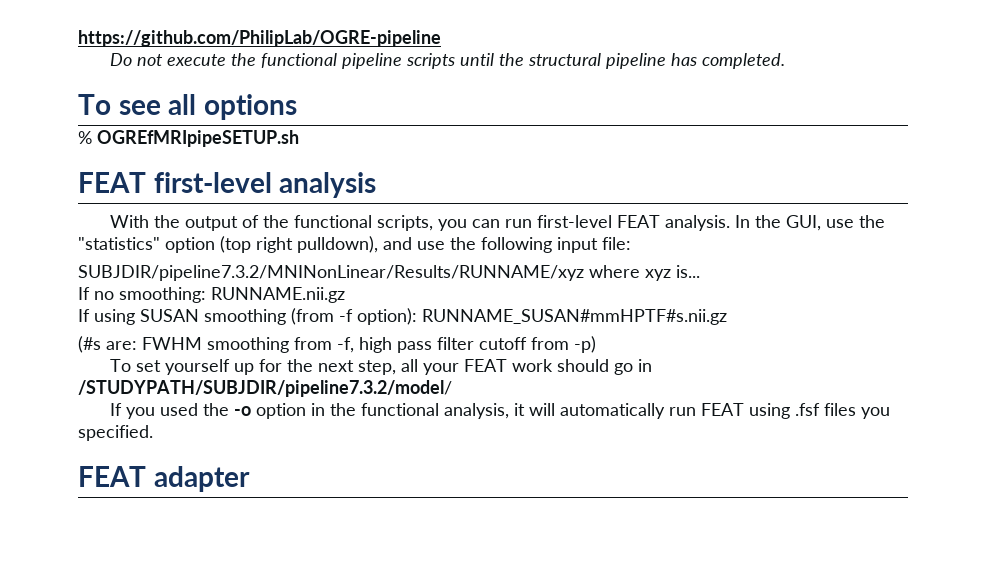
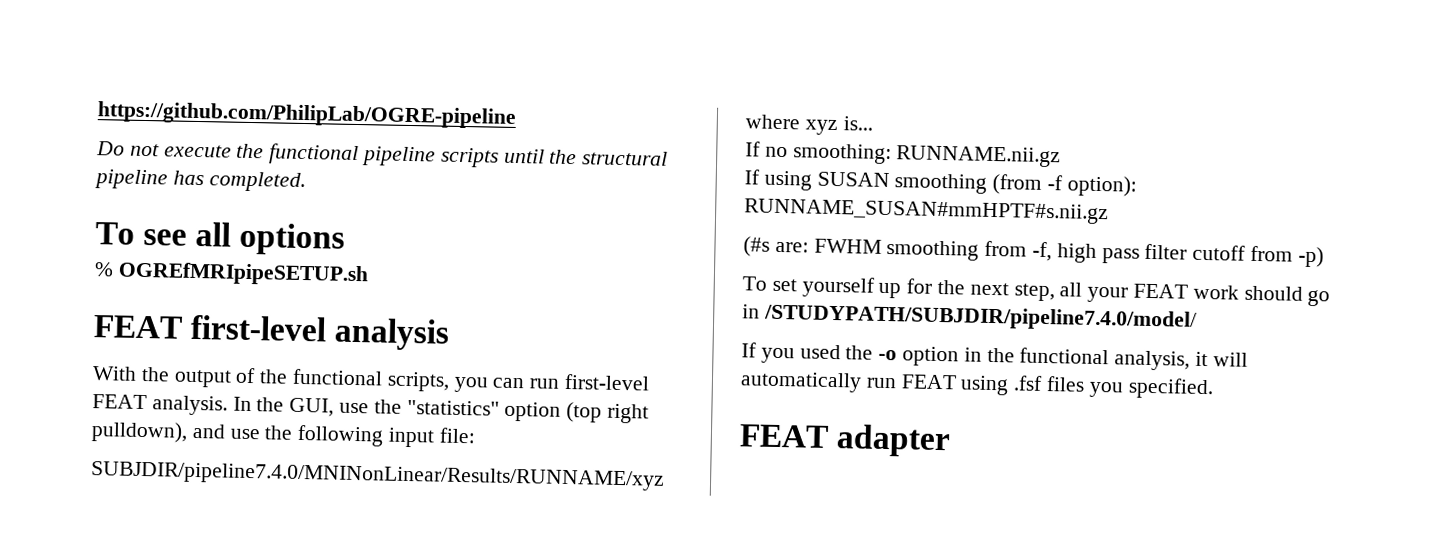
- SUBJDIR/pipeline7.3.2/MNINonLinear/Results/RUNNAME/xyz where xyz is...
+ SUBJDIR/pipeline7.4.0/MNINonLinear/Results/RUNNAME/xyz where xyz is...
- To set yourself up for the next step, all your FEAT work should go in /STUDYPATH/SUBJDIR/pipeline7.3.2/model/
+ To set yourself up for the next step, all your FEAT work should go in /STUDYPATH/SUBJDIR/pipeline7.4.0/model/

